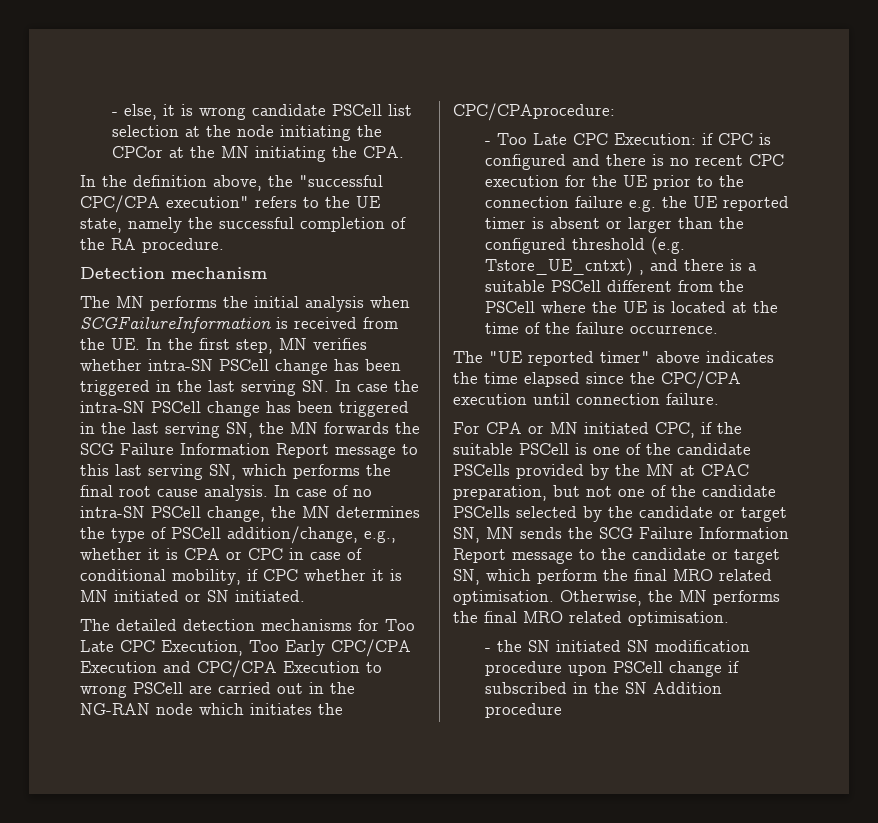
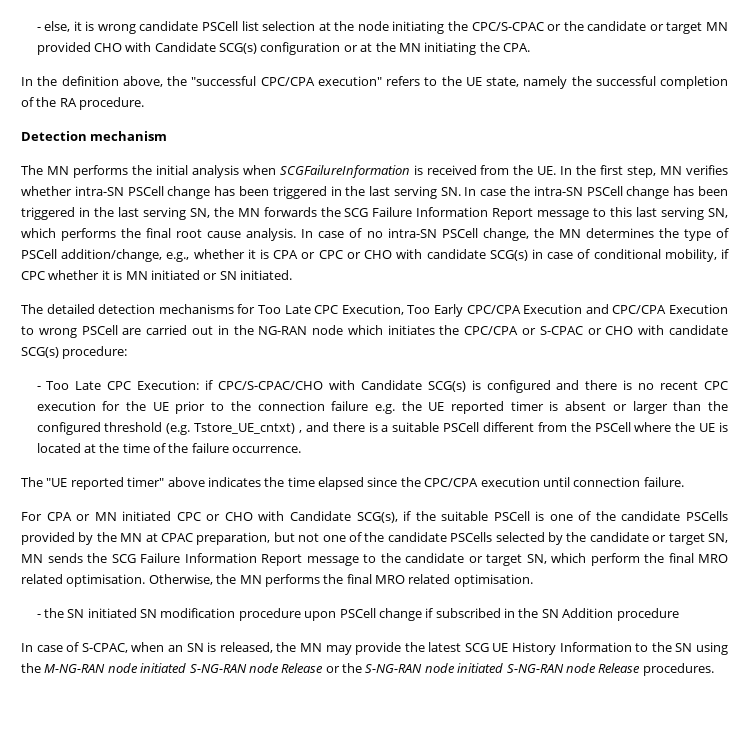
- - else, it is wrong candidate PSCell list selection at the node initiating the CPCor at the MN initiating the CPA.
+ - else, it is wrong candidate PSCell list selection at the node initiating the CPC/S-CPAC or the candidate or target MN provided CHO with Candidate SCG(s) configuration or at the MN initiating the CPA.
- In case of no intra-SN PSCell change, the MN determines the type of PSCell addition/change, e.g., whether it is CPA or CPC in case of conditional mobility, if CPC whether it is MN initiated or SN initiated.
+ In case of no intra-SN PSCell change, the MN determines the type of PSCell addition/change, e.g., whether it is CPA or CPC or CHO with candidate SCG(s) in case of conditional mobility, if CPC whether it is MN initiated or SN initiated.
- The detailed detection mechanisms for Too Late CPC Execution, Too Early CPC/CPA Execution and CPC/CPA Execution to wrong PSCell are carried out in the NG-RAN node which initiates the CPC/CPAprocedure:
+ The detailed detection mechanisms for Too Late CPC Execution, Too Early CPC/CPA Execution and CPC/CPA Execution to wrong PSCell are carried out in the NG-RAN node which initiates the CPC/CPA or S-CPAC or CHO with candidate SCG(s) procedure:
- if CPC is configured and there is no recent CPC execution for the UE prior to the connection failure e.g. the UE reported timer is absent or larger than the configured threshold (e.g. Tstore_UE_cntxt) , and there is a suitable PSCell different from the PSCell where the UE is located at the time of the failure occurrence.
+ if CPC/S-CPAC/CHO with Candidate SCG(s) is configured and there is no recent CPC execution for the UE prior to the connection failure e.g. the UE reported timer is absent or larger than the configured threshold (e.g. Tstore_UE_cntxt) , and there is a suitable PSCell different from the PSCell where the UE is located at the time of the failure occurrence.
- For CPA or MN initiated CPC, if the suitable PSCell is one of the candidate PSCells provided by the MN at CPAC preparation, but not one of the candidate PSCells selected by the candidate or target SN, MN sends the SCG Failure Information Report message to the candidate or target SN, which perform the final MRO related optimisation.
+ For CPA or MN initiated CPC or CHO with Candidate SCG(s), if the suitable PSCell is one of the candidate PSCells provided by the MN at CPAC preparation, but not one of the candidate PSCells selected by the candidate or target SN, MN sends the SCG Failure Information Report message to the candidate or target SN, which perform the final MRO related optimisation.
+ In case of S-CPAC, when an SN is released, the MN may provide the latest SCG UE History Information to the SN using the M-NG-RAN node initiated S-NG-RAN node Release or the S-NG-RAN node initiated S-NG-RAN node Release procedures.

